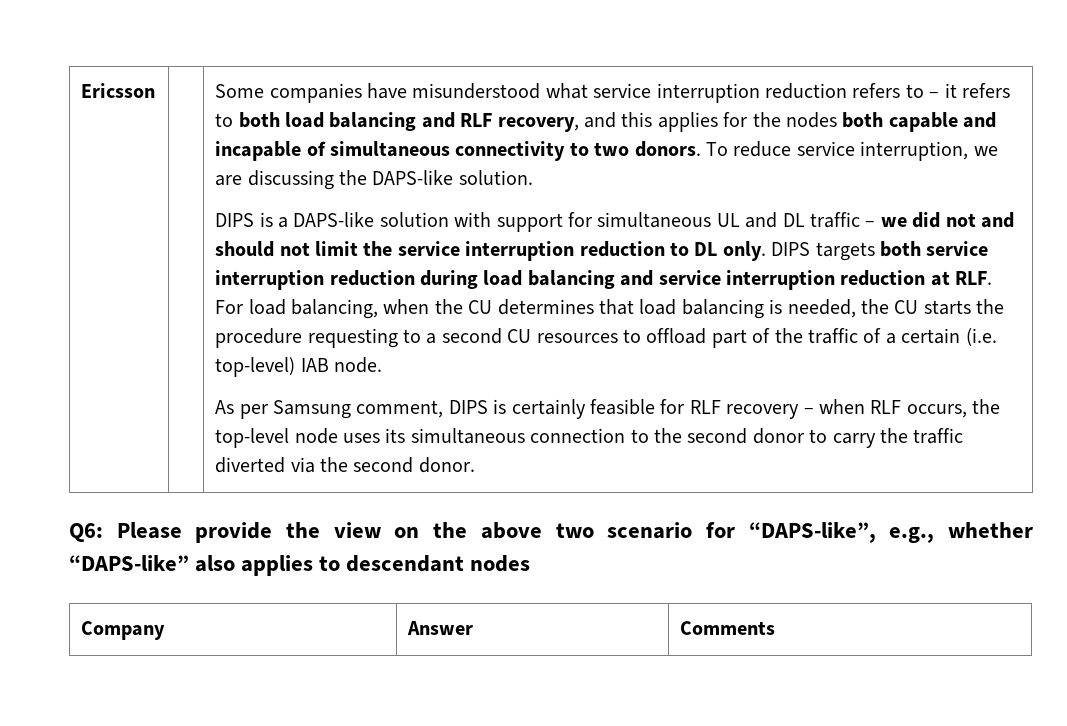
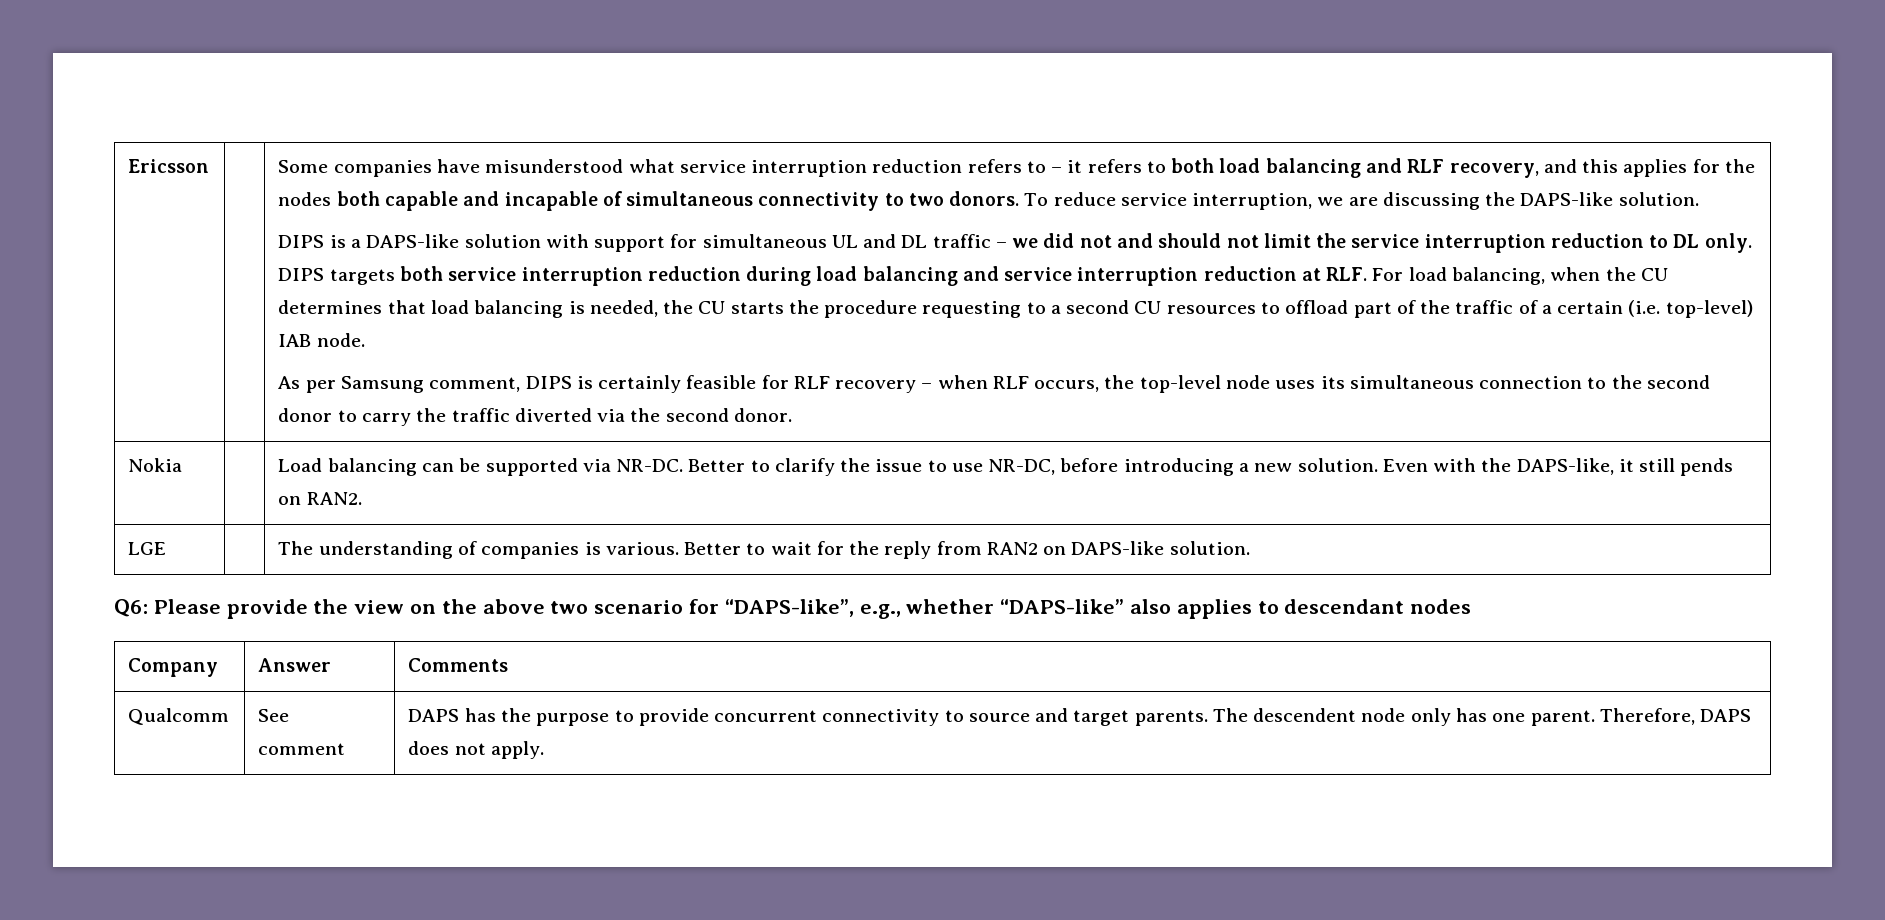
+ Nokia | | Load balancing can be supported via NR-DC. Better to clarify the issue to use NR-DC, before introducing a new solution. Even with the DAPS-like, it still pends on RAN2.
+ LGE | | The understanding of companies is various. Better to wait for the reply from RAN2 on DAPS-like solution.
+ Qualcomm | See comment | DAPS has the purpose to provide concurrent connectivity to source and target parents. The descendent node only has one parent. Therefore, DAPS does not apply.

